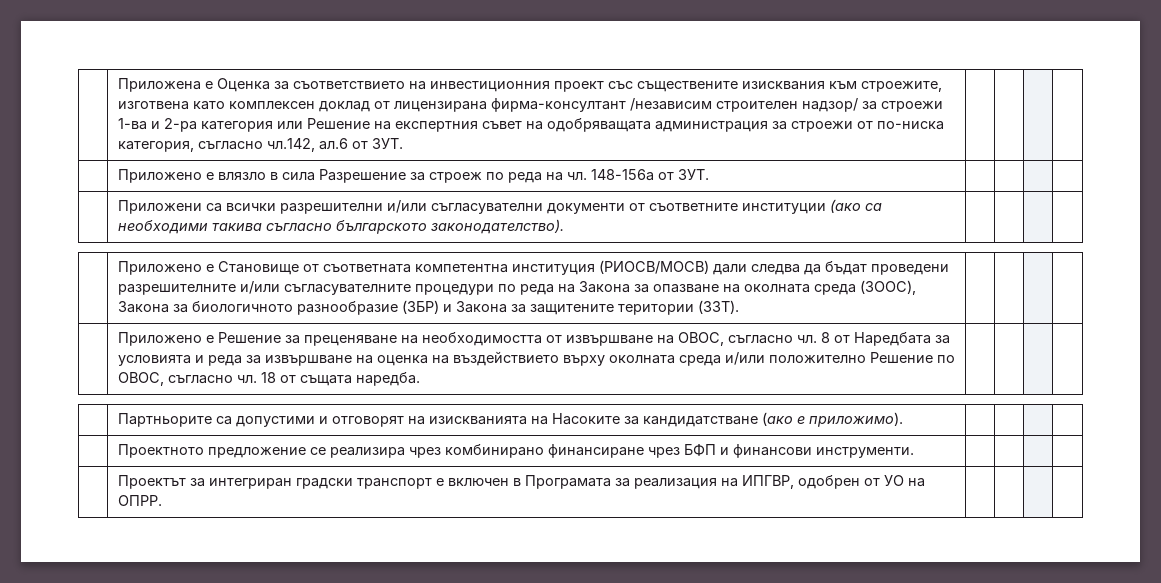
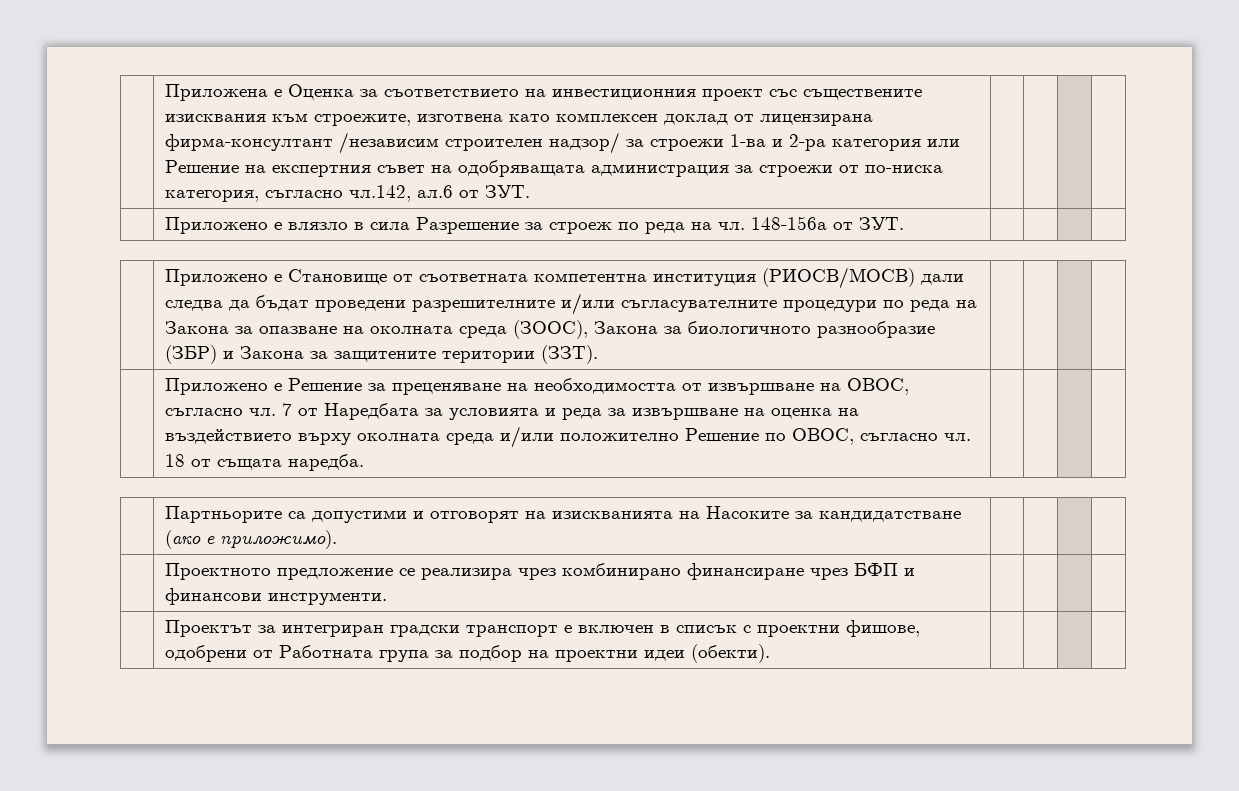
- | Приложени са всички разрешителни и/или съгласувателни документи от съответните институции (ако са необходими такива съгласно българското законодателство). | | | |
- | Приложено е Решение за преценяване на необходимостта от извършване на ОВОС, съгласно чл. 8 от Наредбата за условията и реда за извършване на оценка на въздействието върху околната среда и/или положително Решение по ОВОС, съгласно чл. 18 от същата наредба. | | | |
+ | Приложено е Решение за преценяване на необходимостта от извършване на ОВОС, съгласно чл. 7 от Наредбата за условията и реда за извършване на оценка на въздействието върху околната среда и/или положително Решение по ОВОС, съгласно чл. 18 от същата наредба. | | | |
- | Проектът за интегриран градски транспорт е включен в Програмата за реализация на ИПГВР, одобрен от УО на ОПРР. | | | |
+ | Проектът за интегриран градски транспорт е включен в списък с проектни фишове, одобрени от Работната група за подбор на проектни идеи (обекти). | | | |

